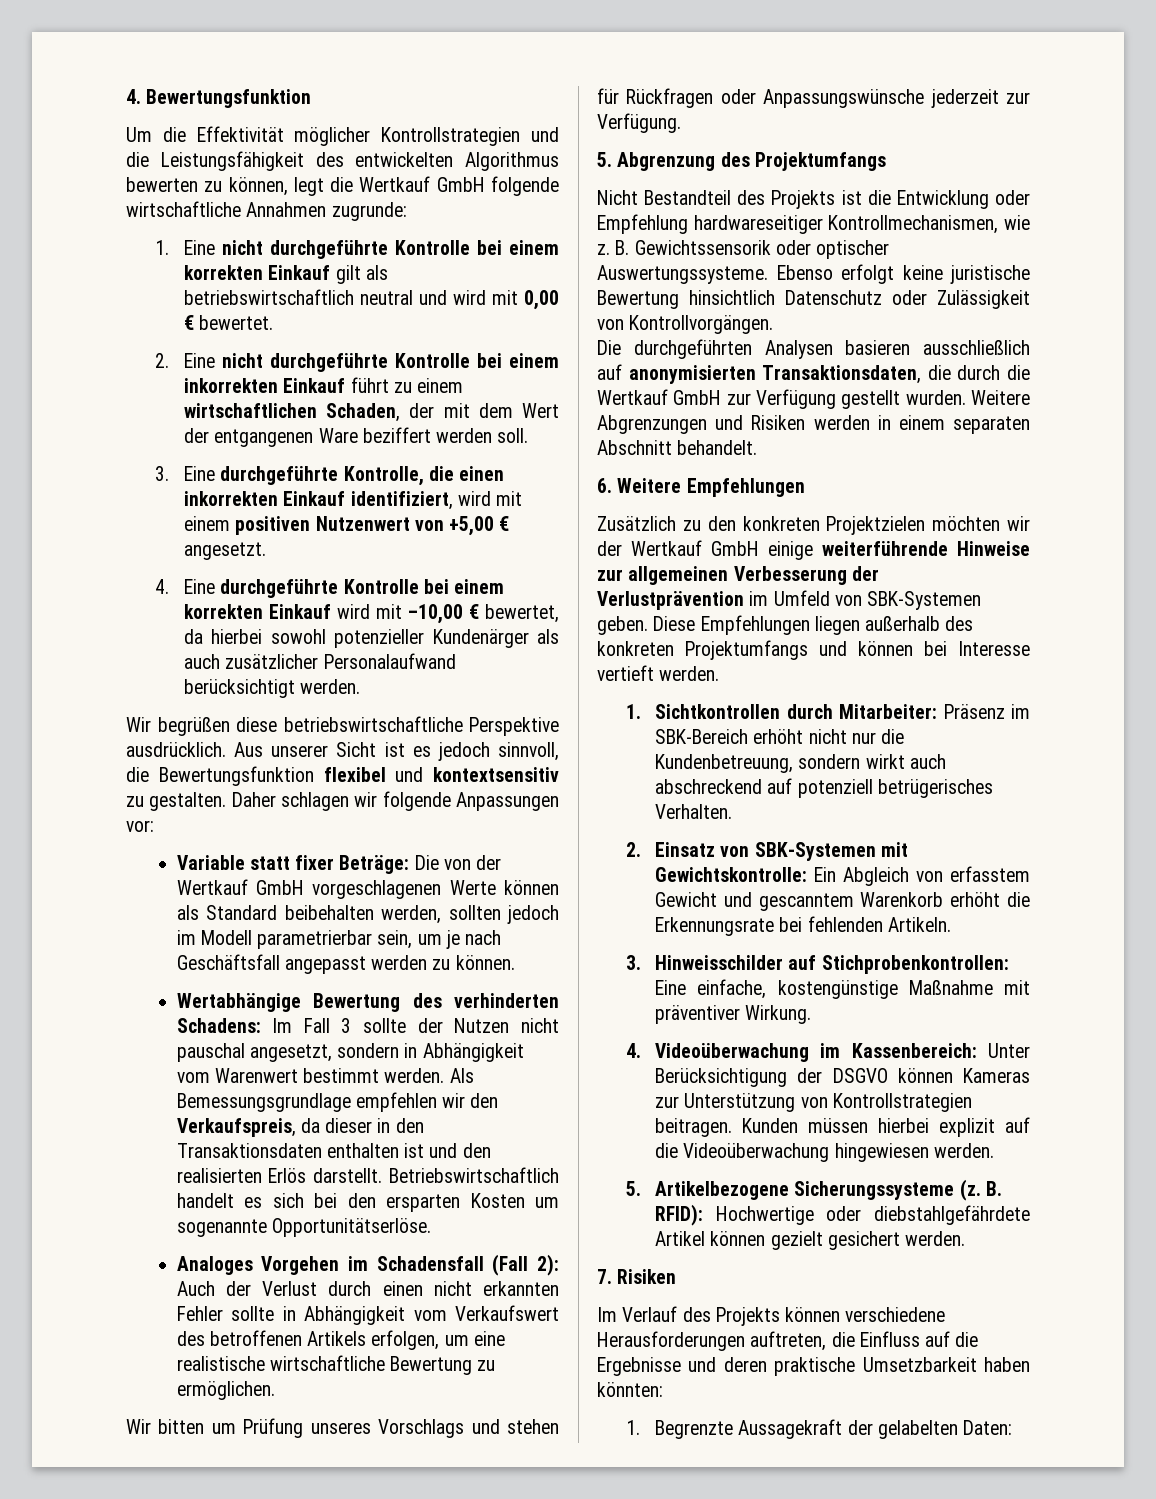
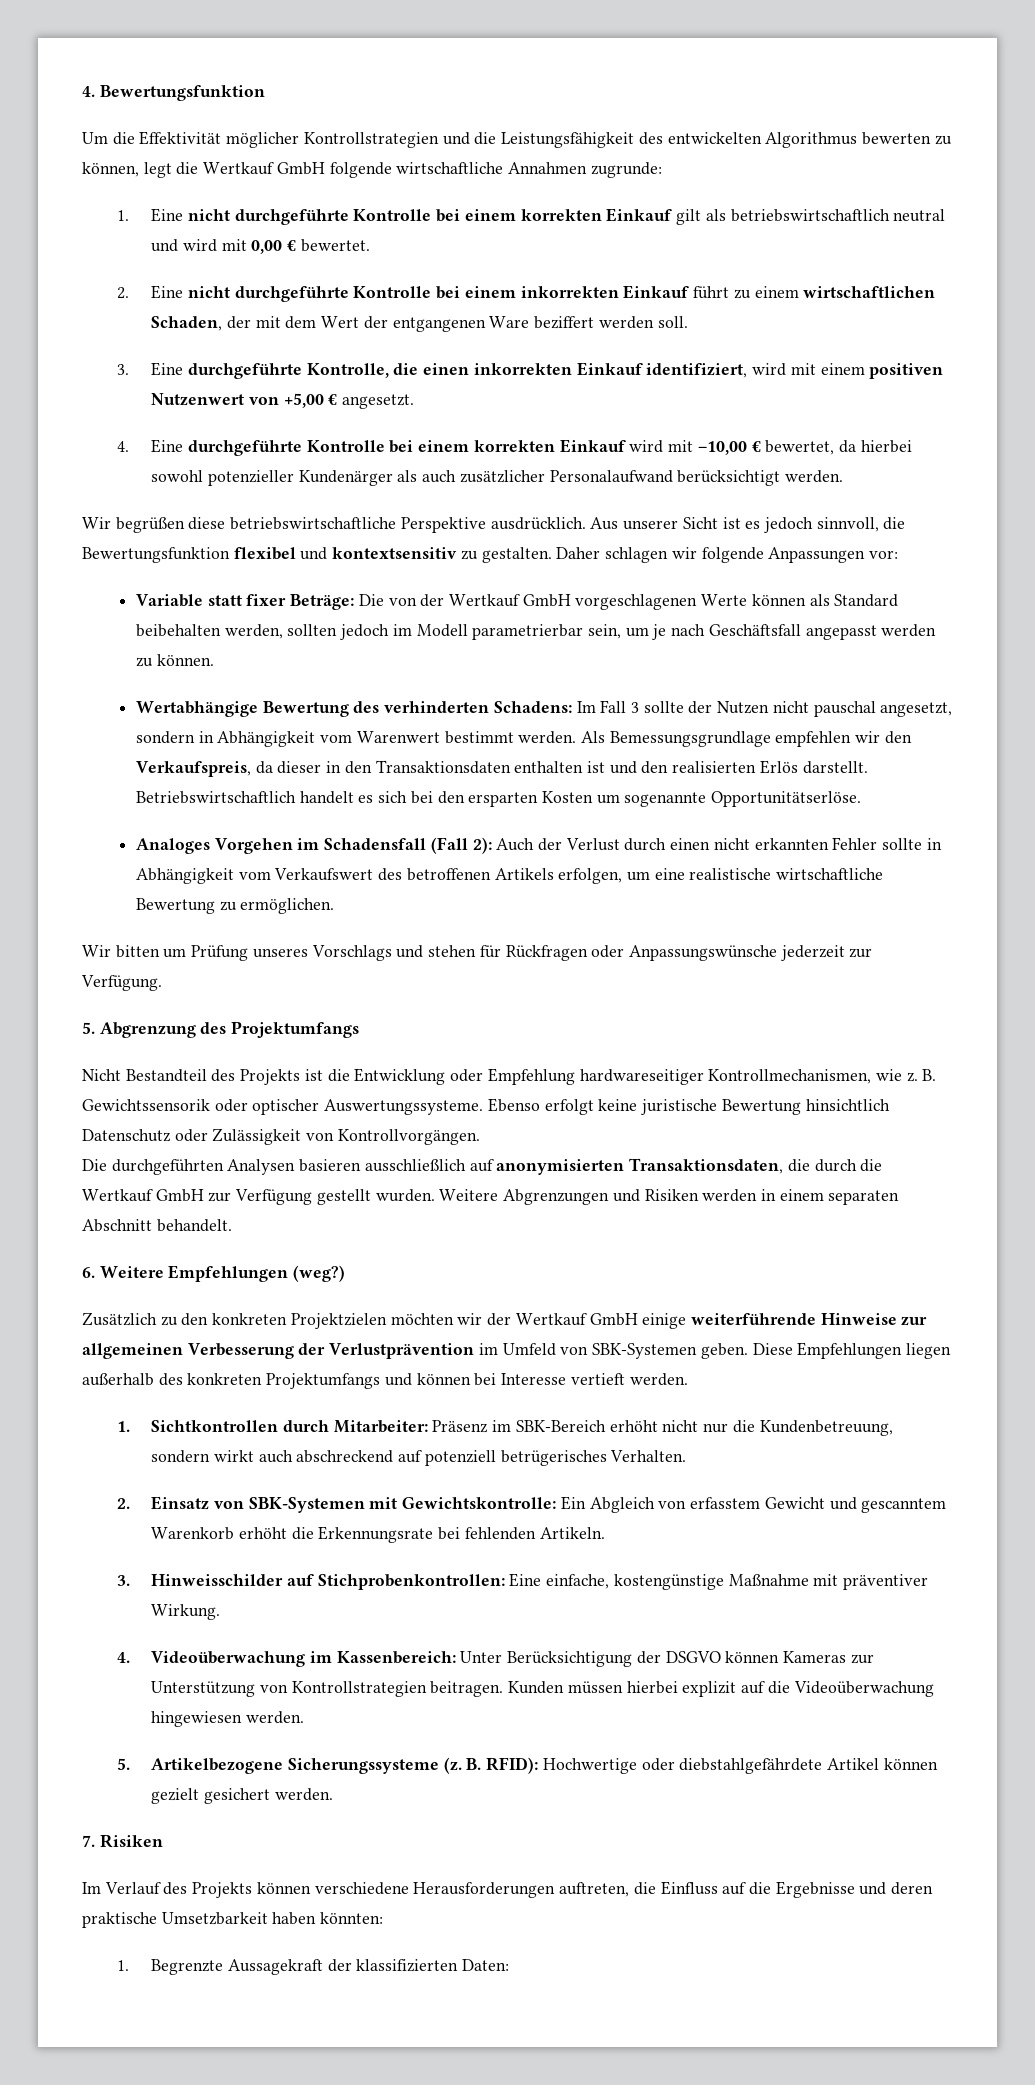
- 6. Weitere Empfehlungen
+ 6. Weitere Empfehlungen (weg?)
- 1. Begrenzte Aussagekraft der gelabelten Daten:
+ 1. Begrenzte Aussagekraft der klassifizierten Daten:

